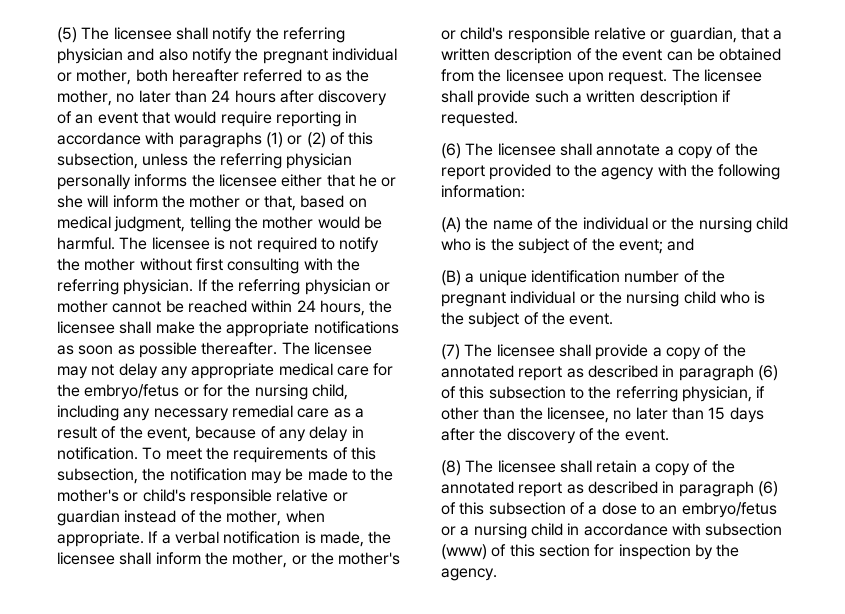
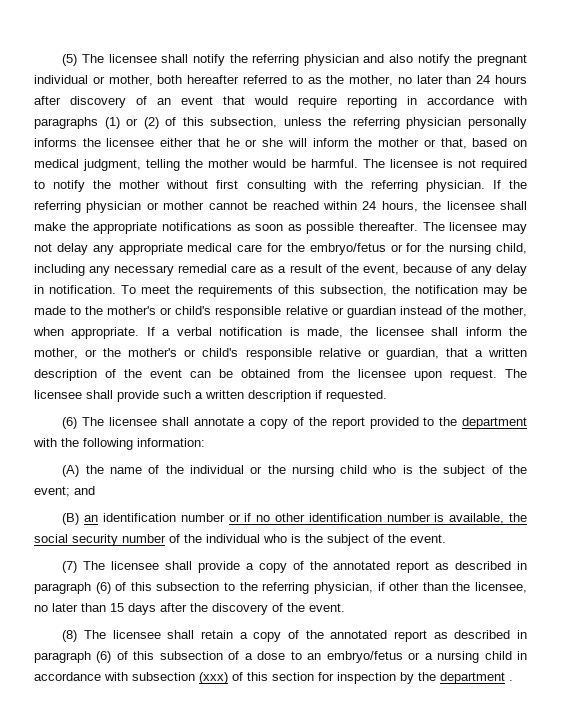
- (6) The licensee shall annotate a copy of the report provided to the agency with the following information:
+ (6) The licensee shall annotate a copy of the report provided to the department with the following information:
- (B) a unique identification number of the pregnant individual or the nursing child who is the subject of the event.
+ (B) an identification number or if no other identification number is available, the social security number of the individual who is the subject of the event.
- (8) The licensee shall retain a copy of the annotated report as described in paragraph (6) of this subsection of a dose to an embryo/fetus or a nursing child in accordance with subsection (www) of this section for inspection by the agency.
+ (8) The licensee shall retain a copy of the annotated report as described in paragraph (6) of this subsection of a dose to an embryo/fetus or a nursing child in accordance with subsection (xxx) of this section for inspection by the department .

